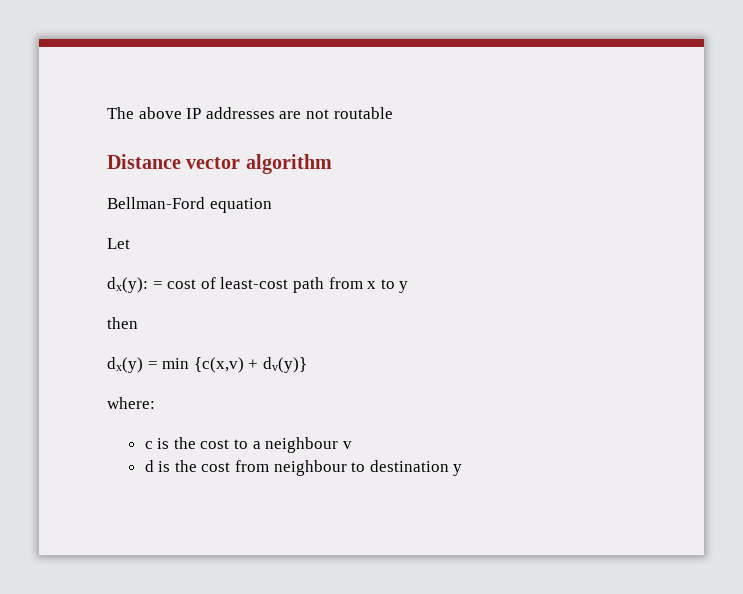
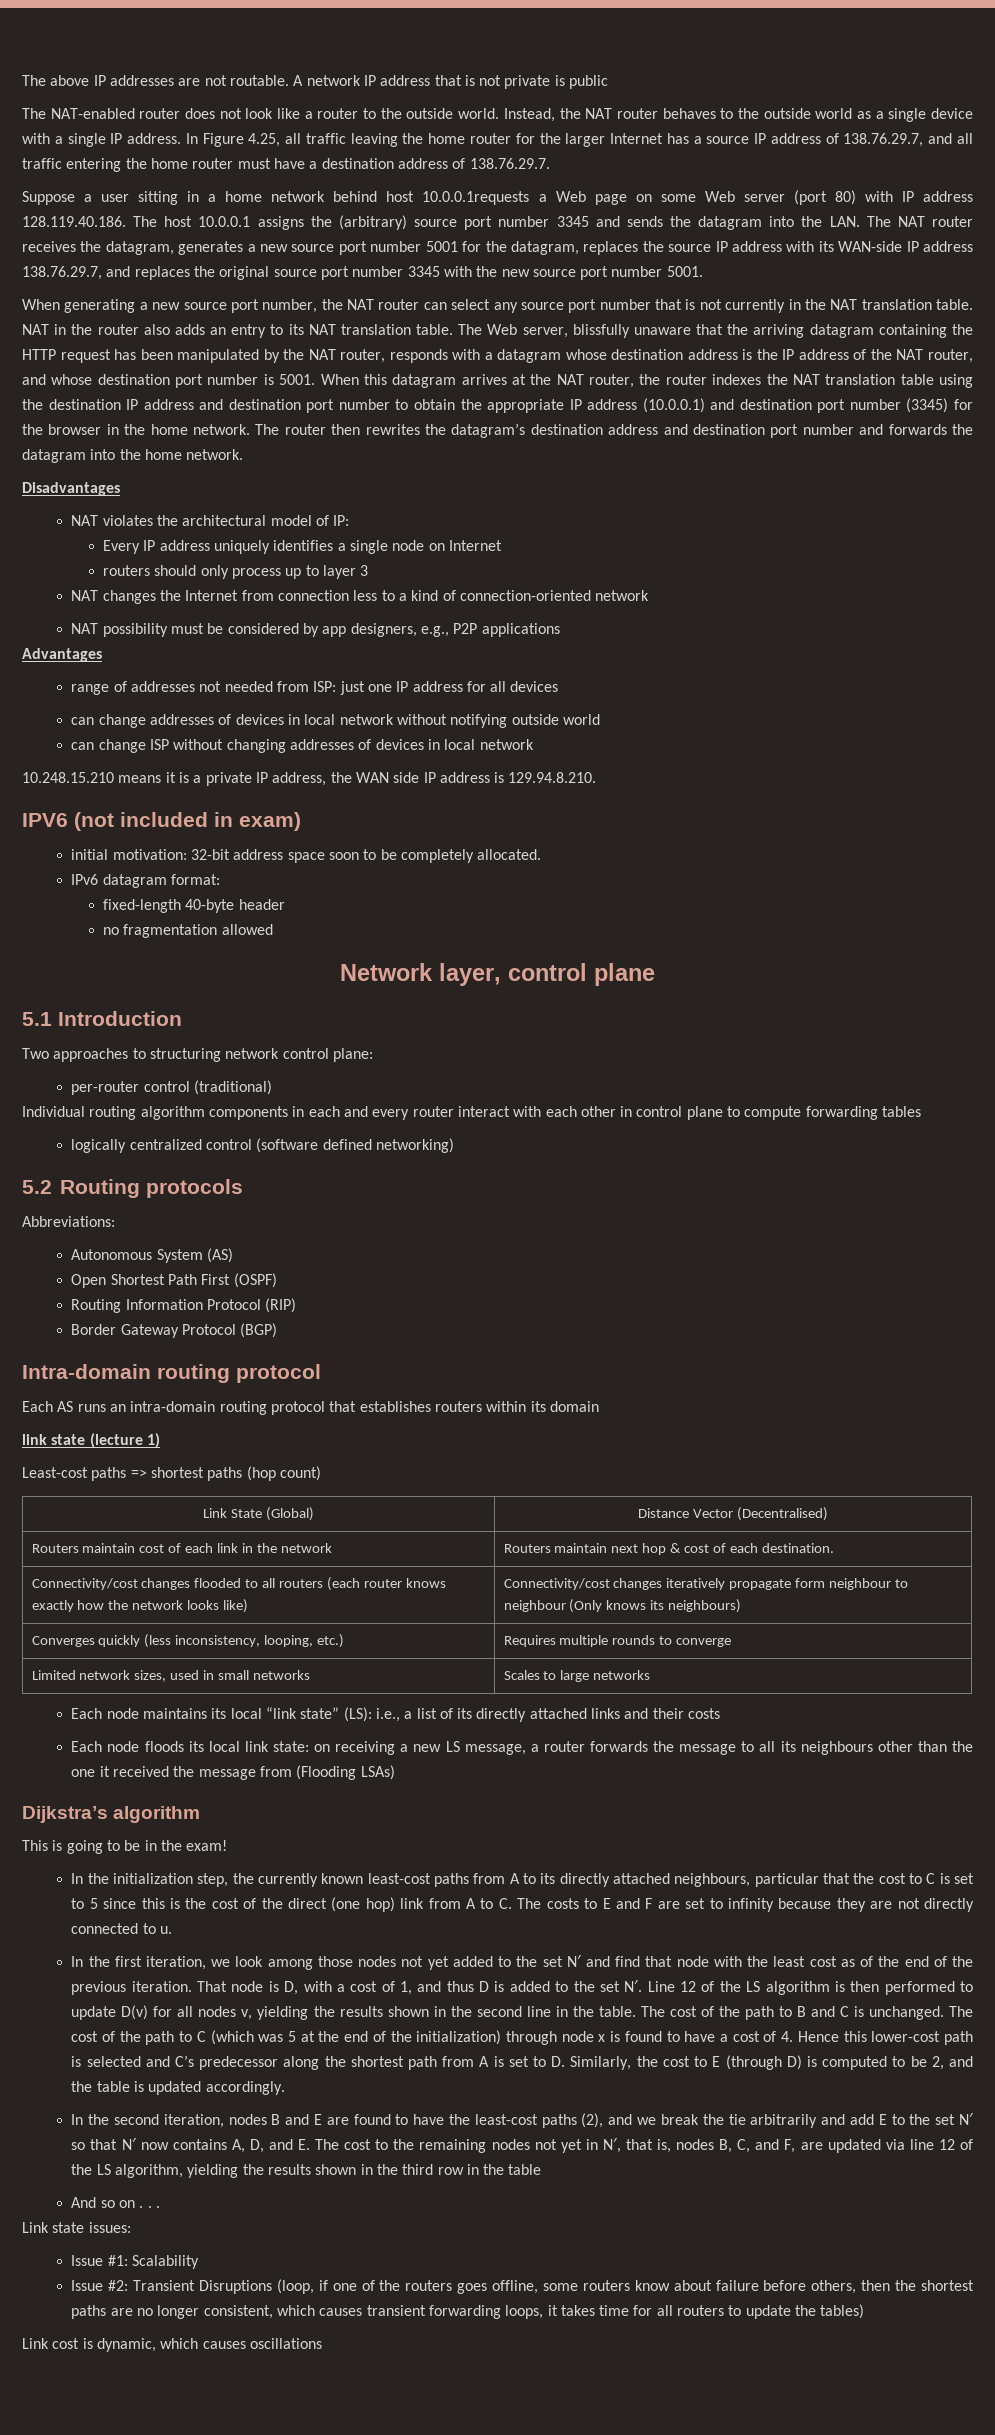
- The above IP addresses are not routable
- Distance vector algorithm
- Bellman-Ford equation
- Let
- dx(y): = cost of least-cost path from x to y
- then
- dx(y) = min {c(x,v) + dv(y)}
- where:
- c is the cost to a neighbour v
- d is the cost from neighbour to destination y
+ The above IP addresses are not routable. A network IP address that is not private is public
+ The NAT-enabled router does not look like a router to the outside world. Instead, the NAT router behaves to the outside world as a single device with a single IP address. In Figure 4.25, all traffic leaving the home router for the larger Internet has a source IP address of 138.76.29.7, and all traffic entering the home router must have a destination address of 138.76.29.7.
+ Suppose a user sitting in a home network behind host 10.0.0.1requests a Web page on some Web server (port 80) with IP address 128.119.40.186. The host 10.0.0.1 assigns the (arbitrary) source port number 3345 and sends the datagram into the LAN. The NAT router receives the datagram, generates a new source port number 5001 for the datagram, replaces the source IP address with its WAN-side IP address 138.76.29.7, and replaces the original source port number 3345 with the new source port number 5001.
+ When generating a new source port number, the NAT router can select any source port number that is not currently in the NAT translation table. NAT in the router also adds an entry to its NAT translation table. The Web server, blissfully unaware that the arriving datagram containing the HTTP request has been manipulated by the NAT router, responds with a datagram whose destination address is the IP address of the NAT router, and whose destination port number is 5001. When this datagram arrives at the NAT router, the router indexes the NAT translation table using the destination IP address and destination port number to obtain the appropriate IP address (10.0.0.1) and destination port number (3345) for the browser in the home network. The router then rewrites the datagram’s destination address and destination port number and forwards the datagram into the home network.
+ Disadvantages
+ NAT violates the architectural model of IP:
+ Every IP address uniquely identifies a single node on Internet
+ routers should only process up to layer 3
+ NAT changes the Internet from connection less to a kind of connection-oriented network
+ NAT possibility must be considered by app designers, e.g., P2P applications
+ Advantages
+ range of addresses not needed from ISP: just one IP address for all devices
+ can change addresses of devices in local network without notifying outside world
+ can change ISP without changing addresses of devices in local network
+ 10.248.15.210 means it is a private IP address, the WAN side IP address is 129.94.8.210.
+ IPV6 (not included in exam)
+ initial motivation: 32-bit address space soon to be completely allocated.
+ IPv6 datagram format:
+ fixed-length 40-byte header
+ no fragmentation allowed
+ Network layer, control plane
+ 5.1 Introduction
+ Two approaches to structuring network control plane:
+ per-router control (traditional)
+ Individual routing algorithm components in each and every router interact with each other in control plane to compute forwarding tables
+ logically centralized control (software defined networking)
+ 5.2 Routing protocols
+ Abbreviations:
+ Autonomous System (AS)
+ Open Shortest Path First (OSPF)
+ Routing Information Protocol (RIP)
+ Border Gateway Protocol (BGP)
+ Intra-domain routing protocol
+ Each AS runs an intra-domain routing protocol that establishes routers within its domain
+ link state (lecture 1)
+ Least-cost paths => shortest paths (hop count)
+ Link State (Global) | Distance Vector (Decentralised)
+ Routers maintain cost of each link in the network | Routers maintain next hop & cost of each destination.
+ Connectivity/cost changes flooded to all routers (each router knows exactly how the network looks like) | Connectivity/cost changes iteratively propagate form neighbour to neighbour (Only knows its neighbours)
+ Converges quickly (less inconsistency, looping, etc.) | Requires multiple rounds to converge
+ Limited network sizes, used in small networks | Scales to large networks
+ Each node maintains its local “link state” (LS): i.e., a list of its directly attached links and their costs
+ Each node floods its local link state: on receiving a new LS message, a router forwards the message to all its neighbours other than the one it received the message from (Flooding LSAs)
+ Dijkstra’s algorithm
+ This is going to be in the exam!
+ In the initialization step, the currently known least-cost paths from A to its directly attached neighbours, particular that the cost to C is set to 5 since this is the cost of the direct (one hop) link from A to C. The costs to E and F are set to infinity because they are not directly connected to u.
+ In the first iteration, we look among those nodes not yet added to the set N′ and find that node with the least cost as of the end of the previous iteration. That node is D, with a cost of 1, and thus D is added to the set N′. Line 12 of the LS algorithm is then performed to update D(v) for all nodes v, yielding the results shown in the second line in the table. The cost of the path to B and C is unchanged. The cost of the path to C (which was 5 at the end of the initialization) through node x is found to have a cost of 4. Hence this lower-cost path is selected and C’s predecessor along the shortest path from A is set to D. Similarly, the cost to E (through D) is computed to be 2, and the table is updated accordingly.
+ In the second iteration, nodes B and E are found to have the least-cost paths (2), and we break the tie arbitrarily and add E to the set N′ so that N′ now contains A, D, and E. The cost to the remaining nodes not yet in N′, that is, nodes B, C, and F, are updated via line 12 of the LS algorithm, yielding the results shown in the third row in the table
+ And so on . . .
+ Link state issues:
+ Issue #1: Scalability
+ Issue #2: Transient Disruptions (loop, if one of the routers goes offline, some routers know about failure before others, then the shortest paths are no longer consistent, which causes transient forwarding loops, it takes time for all routers to update the tables)
+ Link cost is dynamic, which causes oscillations

